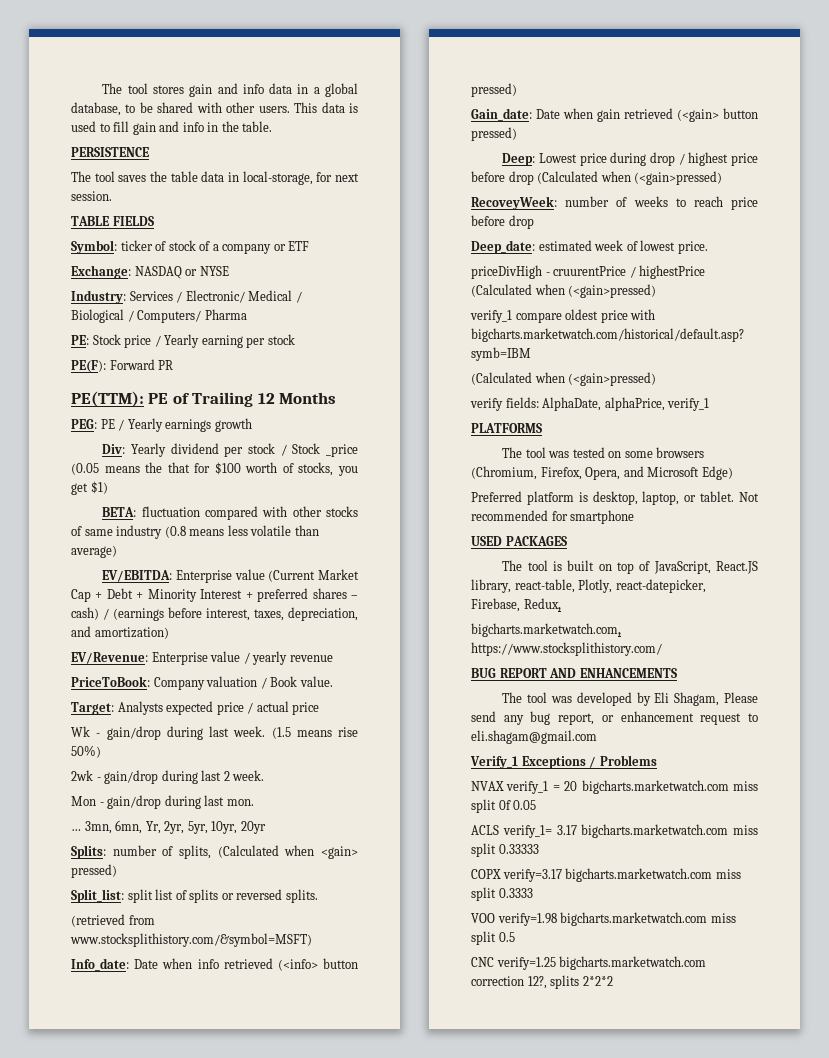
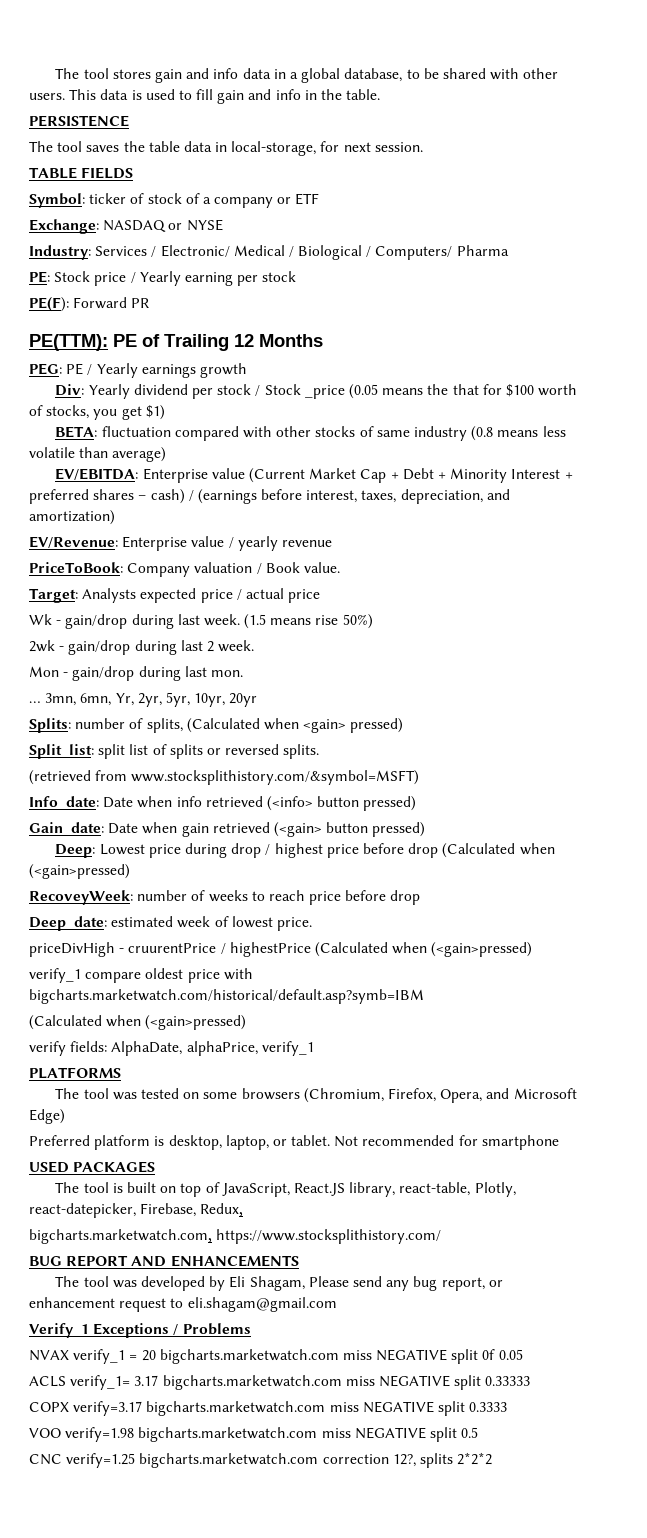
- NVAX verify_1 = 20 bigcharts.marketwatch.com miss split 0f 0.05
+ NVAX verify_1 = 20 bigcharts.marketwatch.com miss NEGATIVE split 0f 0.05
- ACLS verify_1= 3.17 bigcharts.marketwatch.com miss split 0.33333
+ ACLS verify_1= 3.17 bigcharts.marketwatch.com miss NEGATIVE split 0.33333
- COPX verify=3.17 bigcharts.marketwatch.com miss split 0.3333
+ COPX verify=3.17 bigcharts.marketwatch.com miss NEGATIVE split 0.3333
- VOO verify=1.98 bigcharts.marketwatch.com miss split 0.5
+ VOO verify=1.98 bigcharts.marketwatch.com miss NEGATIVE split 0.5

